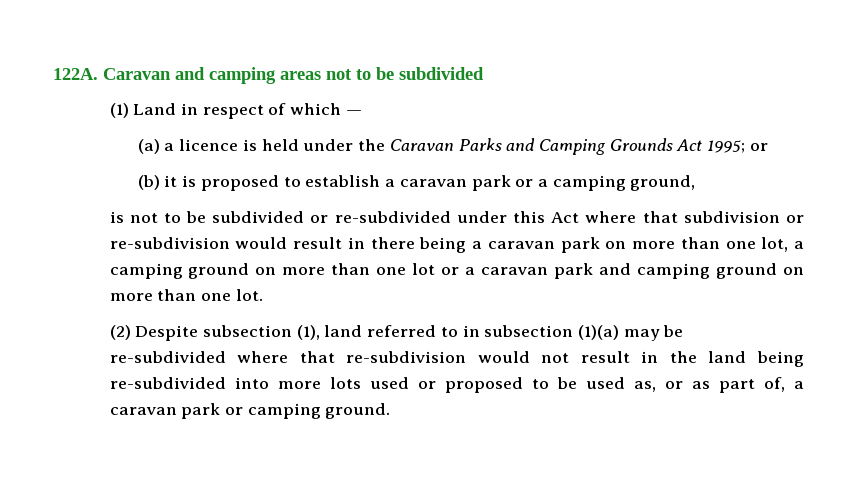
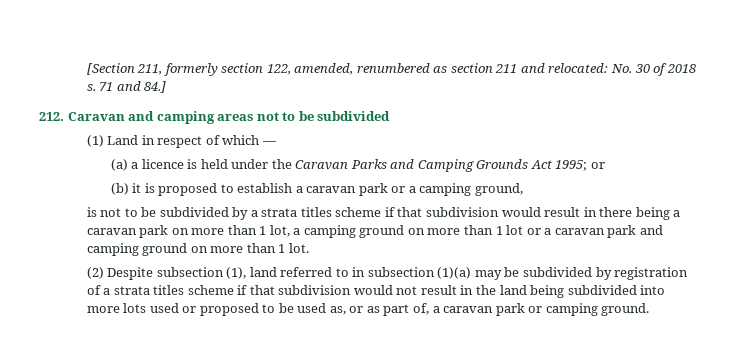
- 122A. Caravan and camping areas not to be subdivided
+ [Section 211, formerly section 122, amended, renumbered as section 211 and relocated: No. 30 of 2018 s. 71 and 84.]
+ 212. Caravan and camping areas not to be subdivided
- is not to be subdivided or re-subdivided under this Act where that subdivision or re-subdivision would result in there being a caravan park on more than one lot, a camping ground on more than one lot or a caravan park and camping ground on more than one lot.
+ is not to be subdivided by a strata titles scheme if that subdivision would result in there being a caravan park on more than 1 lot, a camping ground on more than 1 lot or a caravan park and camping ground on more than 1 lot.
- (2) Despite subsection (1), land referred to in subsection (1)(a) may be re-subdivided where that re-subdivision would not result in the land being re-subdivided into more lots used or proposed to be used as, or as part of, a caravan park or camping ground.
+ (2) Despite subsection (1), land referred to in subsection (1)(a) may be subdivided by registration of a strata titles scheme if that subdivision would not result in the land being subdivided into more lots used or proposed to be used as, or as part of, a caravan park or camping ground.

